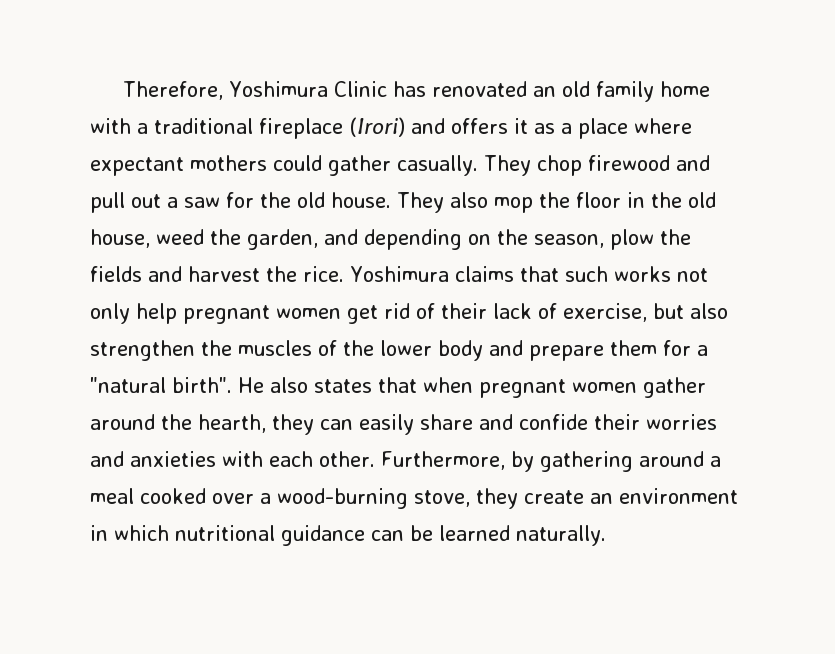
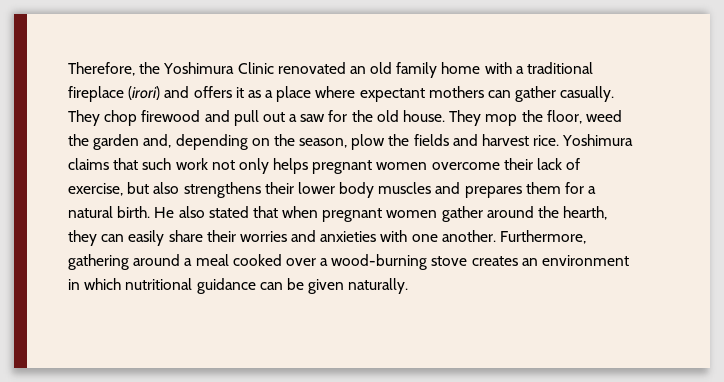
- Therefore, Yoshimura Clinic has renovated an old family home with a traditional fireplace (Irori) and offers it as a place where expectant mothers could gather casually.
+ Therefore, the Yoshimura Clinic renovated an old family home with a traditional fireplace (irori) and offers it as a place where expectant mothers can gather casually.
- They also mop the floor in the old house, weed the garden, and depending on the season, plow the fields and harvest the rice.
+ They mop the floor, weed the garden and, depending on the season, plow the fields and harvest rice.
- Yoshimura claims that such works not only help pregnant women get rid of their lack of exercise, but also strengthen the muscles of the lower body and prepare them for a "natural birth".
+ Yoshimura claims that such work not only helps pregnant women overcome their lack of exercise, but also strengthens their lower body muscles and prepares them for a natural birth.
- He also states that when pregnant women gather around the hearth, they can easily share and confide their worries and anxieties with each other. Furthermore, by gathering around a meal cooked over a wood-burning stove, they create an environment in which nutritional guidance can be learned naturally.
+ He also stated that when pregnant women gather around the hearth, they can easily share their worries and anxieties with one another. Furthermore, gathering around a meal cooked over a wood-burning stove creates an environment in which nutritional guidance can be given naturally.

